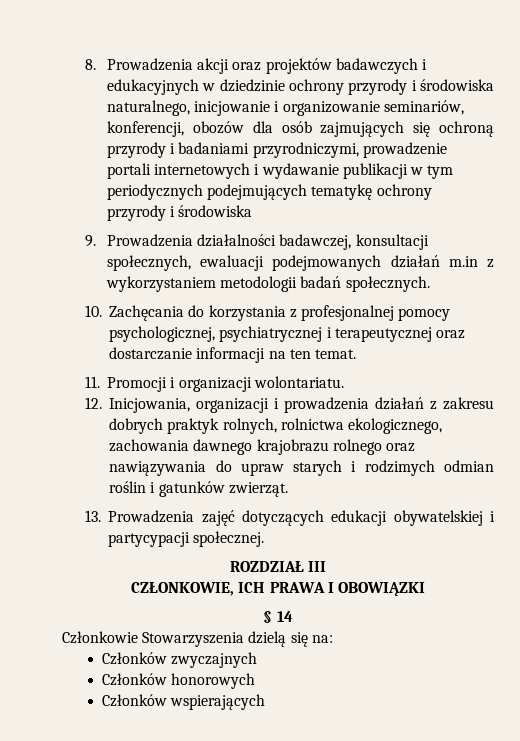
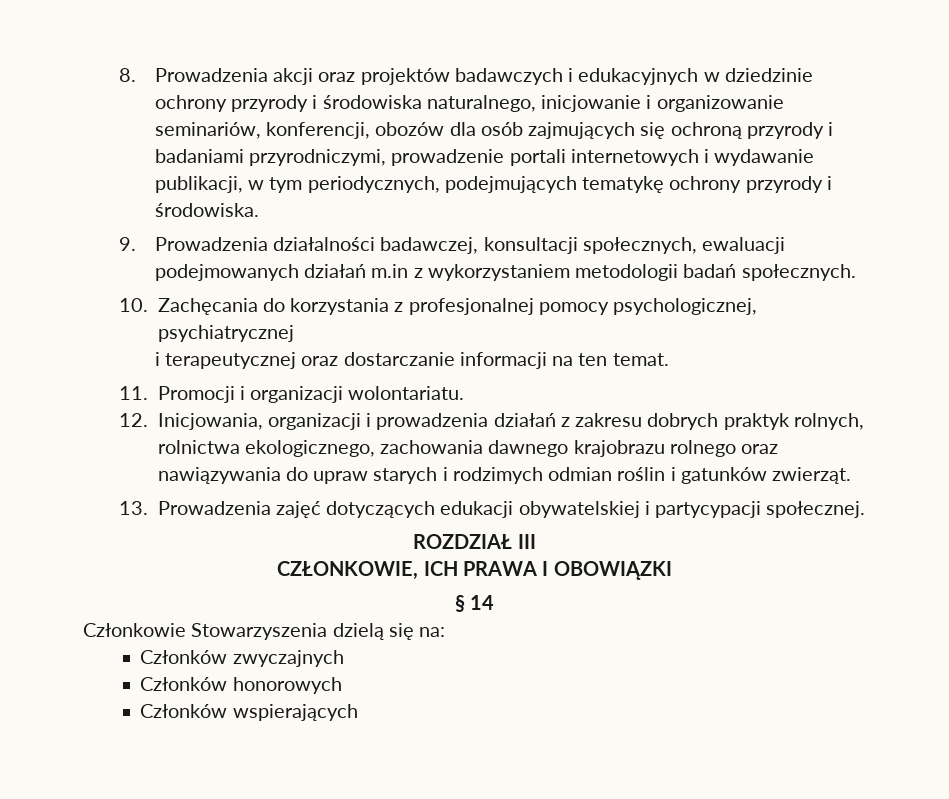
- 8. Prowadzenia akcji oraz projektów badawczych i edukacyjnych w dziedzinie ochrony przyrody i środowiska naturalnego, inicjowanie i organizowanie seminariów, konferencji, obozów dla osób zajmujących się ochroną przyrody i badaniami przyrodniczymi, prowadzenie portali internetowych i wydawanie publikacji w tym periodycznych podejmujących tematykę ochrony przyrody i środowiska
+ 8. Prowadzenia akcji oraz projektów badawczych i edukacyjnych w dziedzinie ochrony przyrody i środowiska naturalnego, inicjowanie i organizowanie seminariów, konferencji, obozów dla osób zajmujących się ochroną przyrody i badaniami przyrodniczymi, prowadzenie portali internetowych i wydawanie publikacji, w tym periodycznych, podejmujących tematykę ochrony przyrody i środowiska.
- 10. Zachęcania do korzystania z profesjonalnej pomocy psychologicznej, psychiatrycznej i terapeutycznej oraz dostarczanie informacji na ten temat.
+ 10. Zachęcania do korzystania z profesjonalnej pomocy psychologicznej, psychiatrycznej
+ i terapeutycznej oraz dostarczanie informacji na ten temat.

